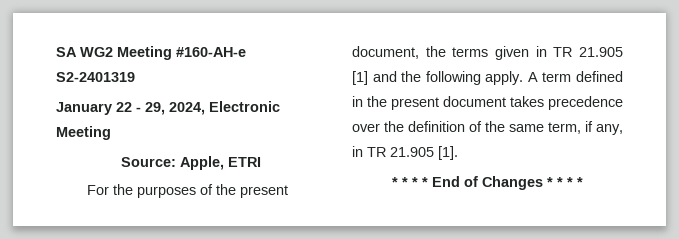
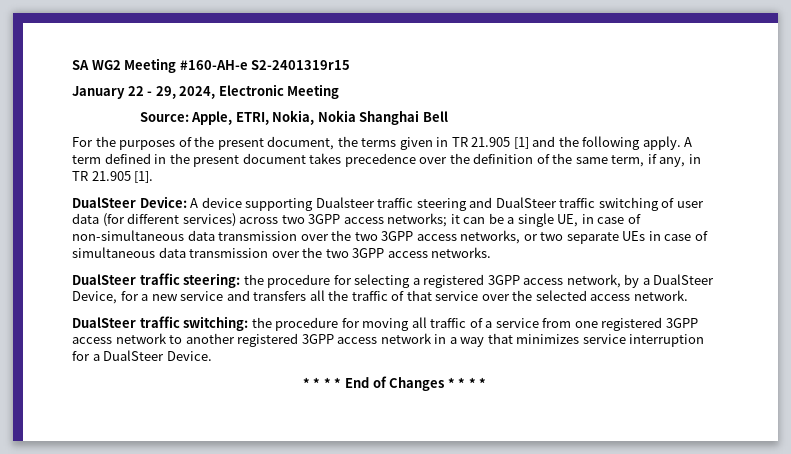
- SA WG2 Meeting #160-AH-e S2-2401319
+ SA WG2 Meeting #160-AH-e S2-2401319r15
- Source: Apple, ETRI
+ Source: Apple, ETRI, Nokia, Nokia Shanghai Bell
+ DualSteer Device: A device supporting Dualsteer traffic steering and DualSteer traffic switching of user data (for different services) across two 3GPP access networks; it can be a single UE, in case of non-simultaneous data transmission over the two 3GPP access networks, or two separate UEs in case of simultaneous data transmission over the two 3GPP access networks.
+ DualSteer traffic steering: the procedure for selecting a registered 3GPP access network, by a DualSteer Device, for a new service and transfers all the traffic of that service over the selected access network.
+ DualSteer traffic switching: the procedure for moving all traffic of a service from one registered 3GPP access network to another registered 3GPP access network in a way that minimizes service interruption for a DualSteer Device.

